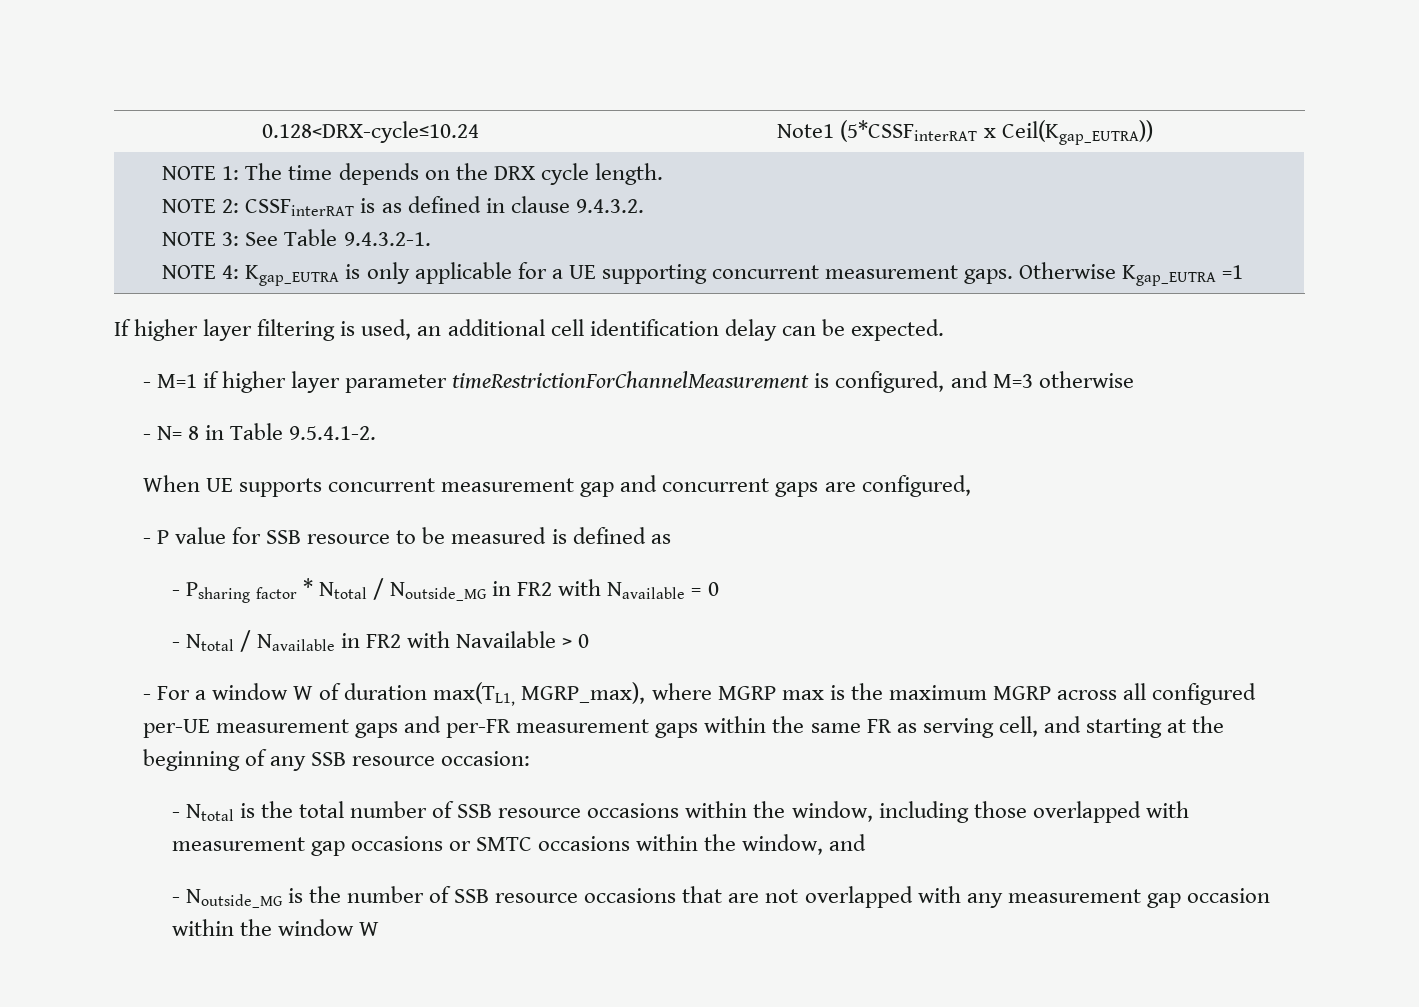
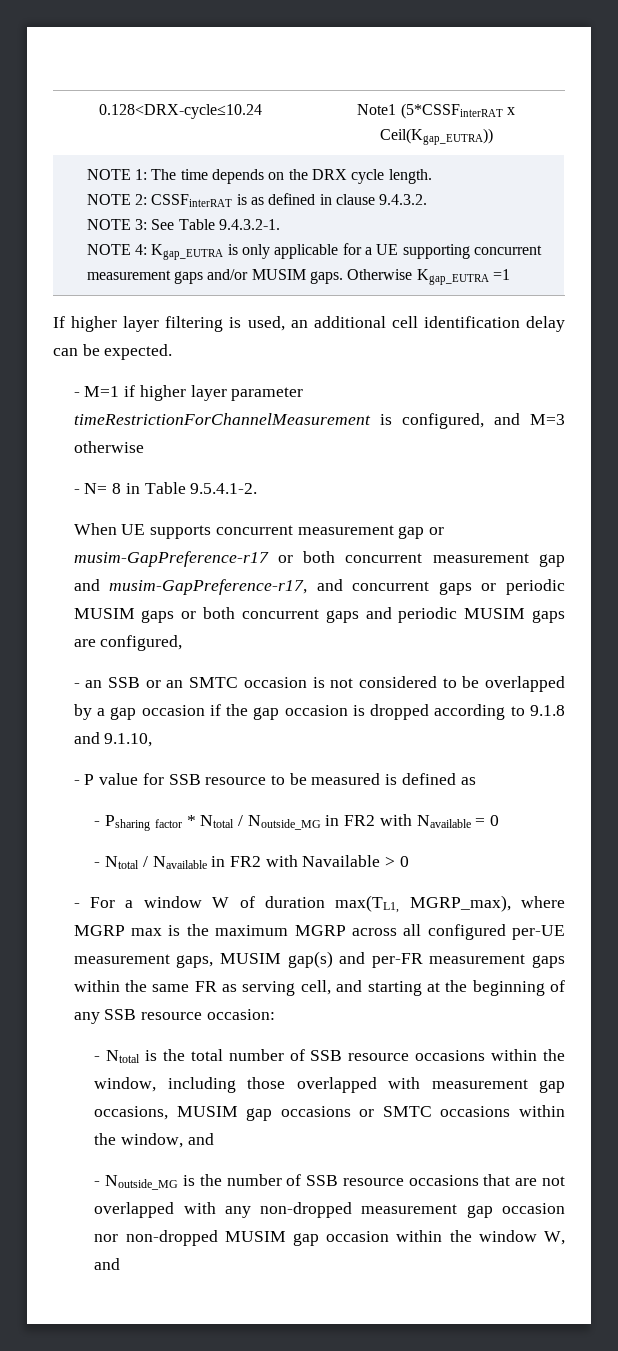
- NOTE 4: Kgap_EUTRA is only applicable for a UE supporting concurrent measurement gaps.
+ NOTE 4: Kgap_EUTRA is only applicable for a UE supporting concurrent measurement gaps and/or MUSIM gaps.
- When UE supports concurrent measurement gap and concurrent gaps are configured,
+ When UE supports concurrent measurement gap or musim-GapPreference-r17 or both concurrent measurement gap and musim-GapPreference-r17, and concurrent gaps or periodic MUSIM gaps or both concurrent gaps and periodic MUSIM gaps are configured,
+ - an SSB or an SMTC occasion is not considered to be overlapped by a gap occasion if the gap occasion is dropped according to 9.1.8 and 9.1.10,
- - For a window W of duration max(TL1, MGRP_max), where MGRP max is the maximum MGRP across all configured per-UE measurement gaps and per-FR measurement gaps within the same FR as serving cell, and starting at the beginning of any SSB resource occasion:
+ - For a window W of duration max(TL1, MGRP_max), where MGRP max is the maximum MGRP across all configured per-UE measurement gaps, MUSIM gap(s) and per-FR measurement gaps within the same FR as serving cell, and starting at the beginning of any SSB resource occasion:
- - Ntotal is the total number of SSB resource occasions within the window, including those overlapped with measurement gap occasions or SMTC occasions within the window, and
+ - Ntotal is the total number of SSB resource occasions within the window, including those overlapped with measurement gap occasions, MUSIM gap occasions or SMTC occasions within the window, and
- - Noutside_MG is the number of SSB resource occasions that are not overlapped with any measurement gap occasion within the window W
+ - Noutside_MG is the number of SSB resource occasions that are not overlapped with any non-dropped measurement gap occasion nor non-dropped MUSIM gap occasion within the window W, and

